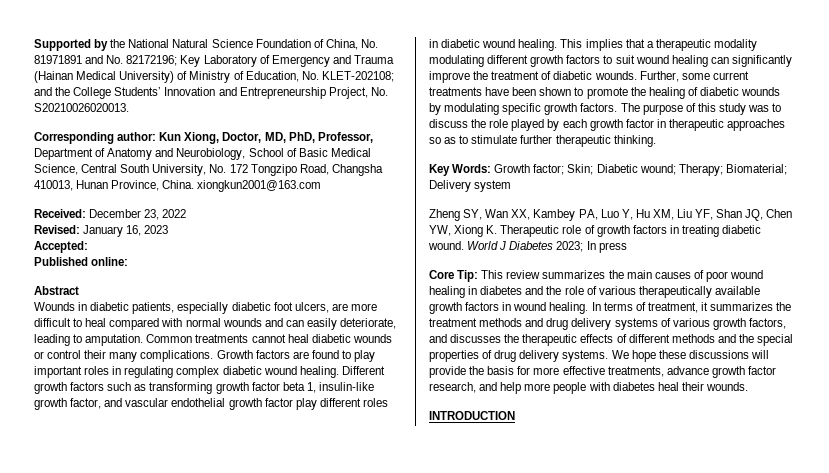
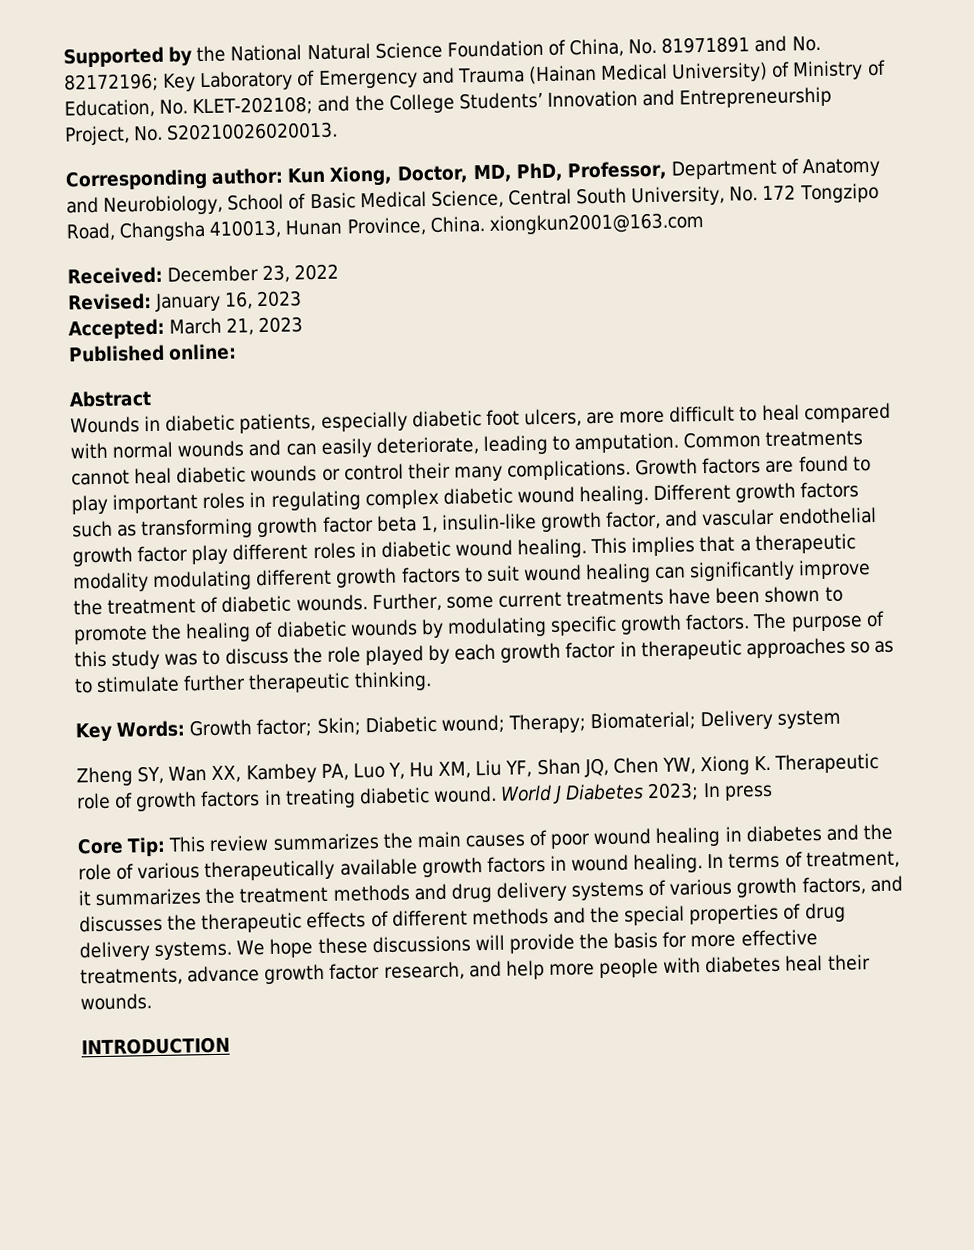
- Accepted:
+ Accepted: March 21, 2023

